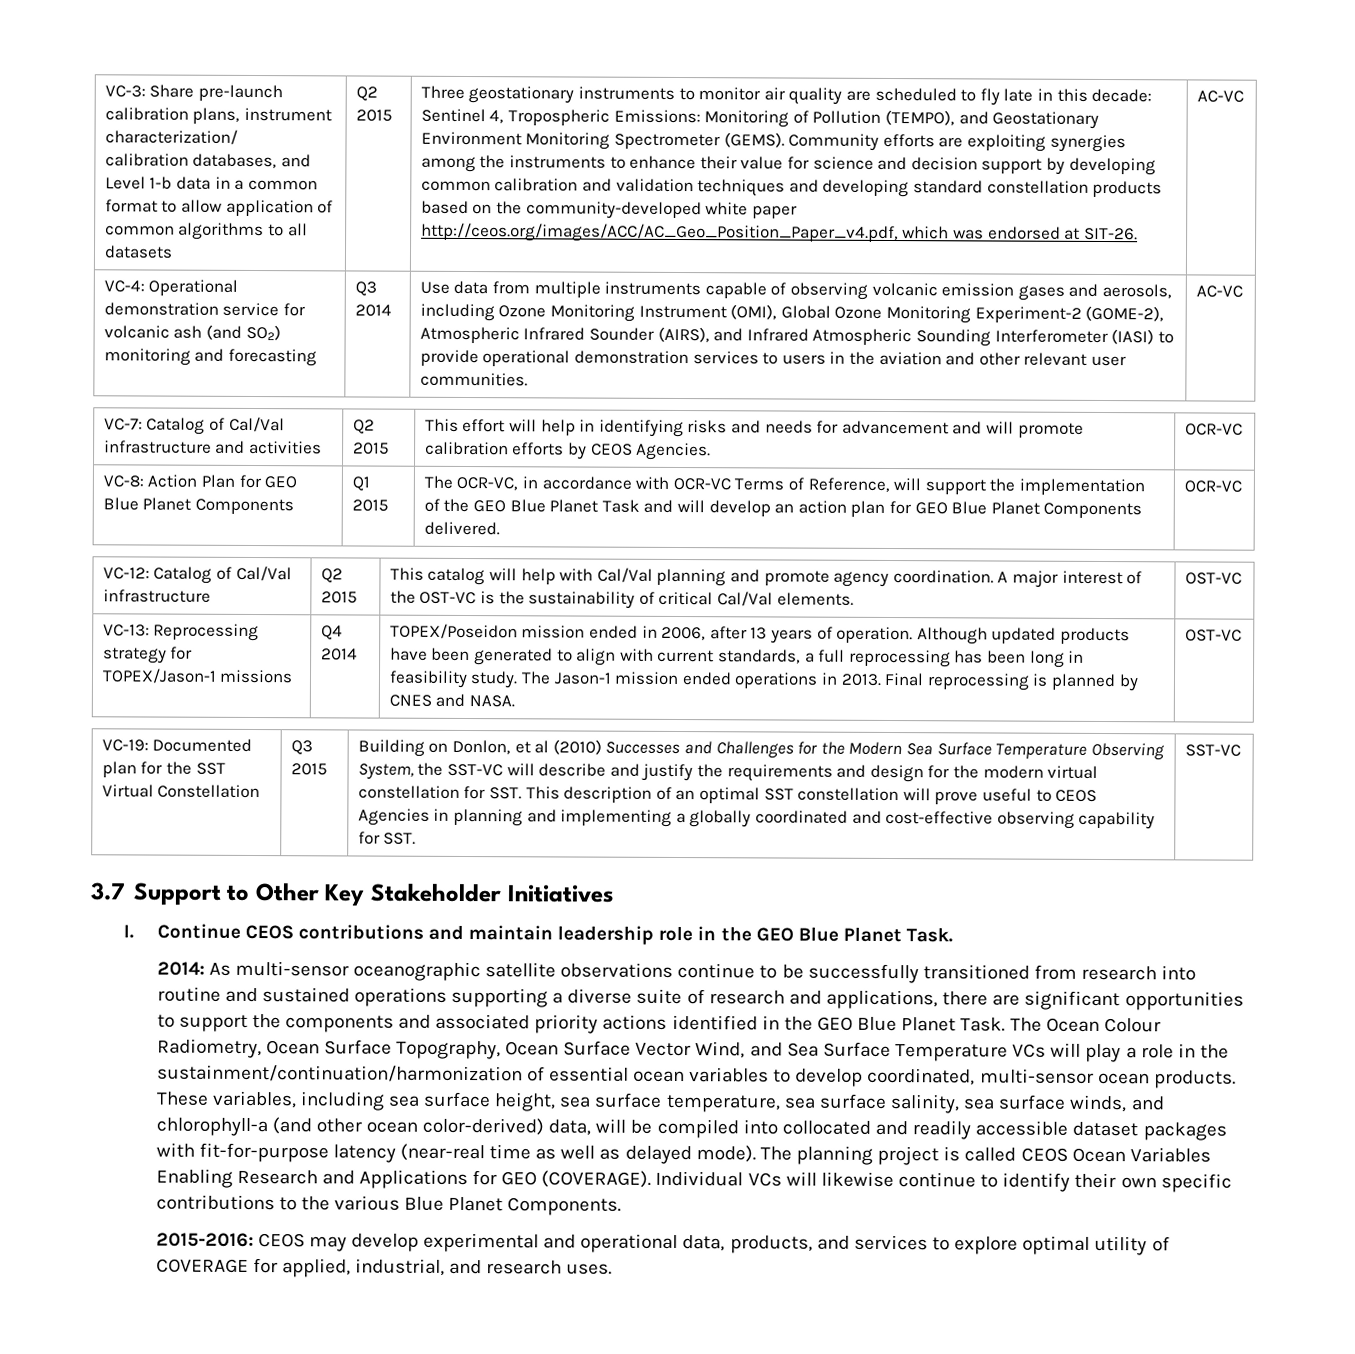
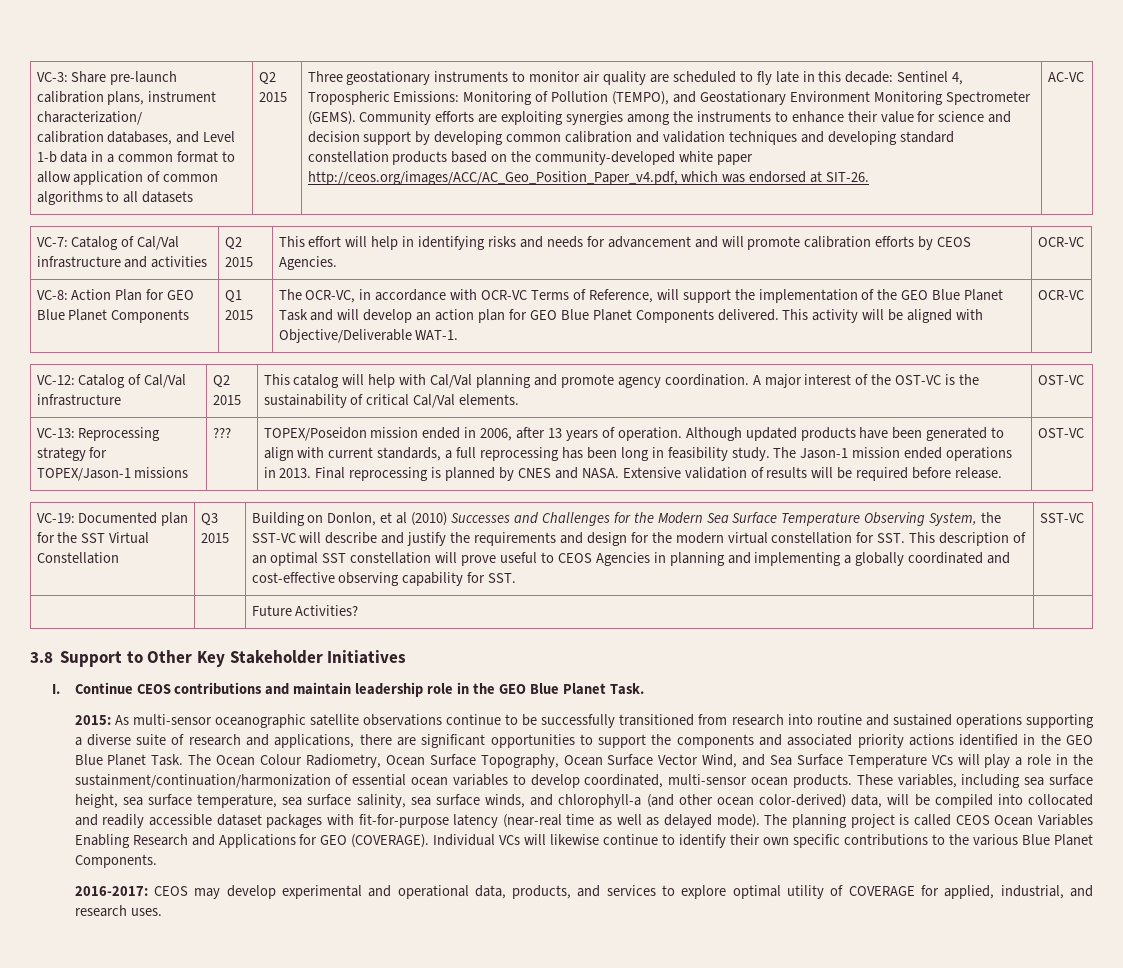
- VC-4: Operational demonstration service for volcanic ash (and SO2) monitoring and forecasting | Q3 2014 | Use data from multiple instruments capable of observing volcanic emission gases and aerosols, including Ozone Monitoring Instrument (OMI), Global Ozone Monitoring Experiment-2 (GOME-2), Atmospheric Infrared Sounder (AIRS), and Infrared Atmospheric Sounding Interferometer (IASI) to provide operational demonstration services to users in the aviation and other relevant user communities. | AC-VC
+ This activity will be aligned with Objective/Deliverable WAT-1.
- Q4 2014
+ ???
+ Extensive validation of results will be required before release.
- 3.7 Support to Other Key Stakeholder Initiatives
+ | | Future Activities? |
+ 3.8 Support to Other Key Stakeholder Initiatives
- 2014: As multi-sensor oceanographic satellite observations continue to be successfully transitioned from research into routine and sustained operations supporting a diverse suite of research and applications, there are significant opportunities to support the components and associated priority actions identified in the GEO Blue Planet Task.
+ 2015: As multi-sensor oceanographic satellite observations continue to be successfully transitioned from research into routine and sustained operations supporting a diverse suite of research and applications, there are significant opportunities to support the components and associated priority actions identified in the GEO Blue Planet Task.
- 2015-2016: CEOS may develop experimental and operational data, products, and services to explore optimal utility of COVERAGE for applied, industrial, and research uses.
+ 2016-2017: CEOS may develop experimental and operational data, products, and services to explore optimal utility of COVERAGE for applied, industrial, and research uses.

